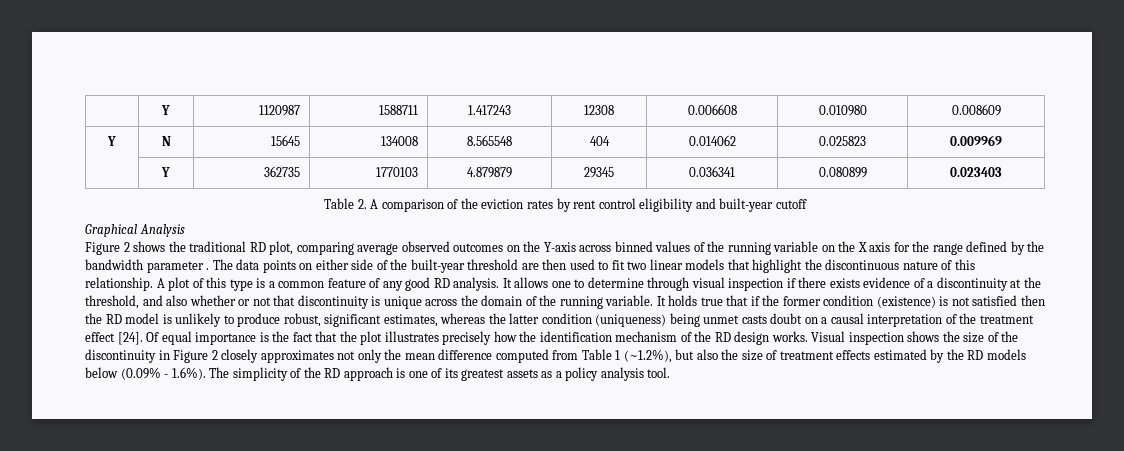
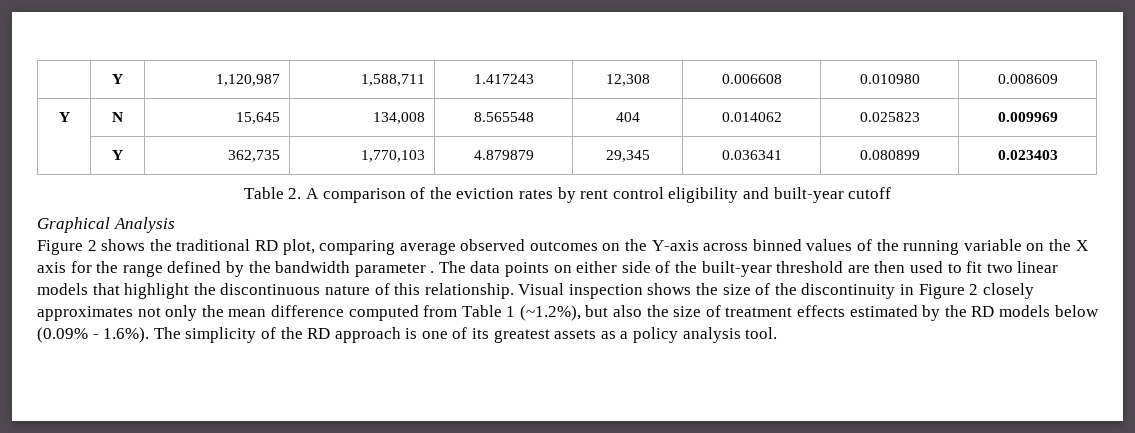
- | Y | 1120987 | 1588711 | 1.417243 | 12308 | 0.006608 | 0.010980 | 0.008609
+ | Y | 1,120,987 | 1,588,711 | 1.417243 | 12,308 | 0.006608 | 0.010980 | 0.008609
- Y | N | 15645 | 134008 | 8.565548 | 404 | 0.014062 | 0.025823 | 0.009969
+ Y | N | 15,645 | 134,008 | 8.565548 | 404 | 0.014062 | 0.025823 | 0.009969
- | Y | 362735 | 1770103 | 4.879879 | 29345 | 0.036341 | 0.080899 | 0.023403
+ | Y | 362,735 | 1,770,103 | 4.879879 | 29,345 | 0.036341 | 0.080899 | 0.023403
- A plot of this type is a common feature of any good RD analysis. It allows one to determine through visual inspection if there exists evidence of a discontinuity at the threshold, and also whether or not that discontinuity is unique across the domain of the running variable. It holds true that if the former condition (existence) is not satisfied then the RD model is unlikely to produce robust, significant estimates, whereas the latter condition (uniqueness) being unmet casts doubt on a causal interpretation of the treatment effect [24]. Of equal importance is the fact that the plot illustrates precisely how the identification mechanism of the RD design works.

